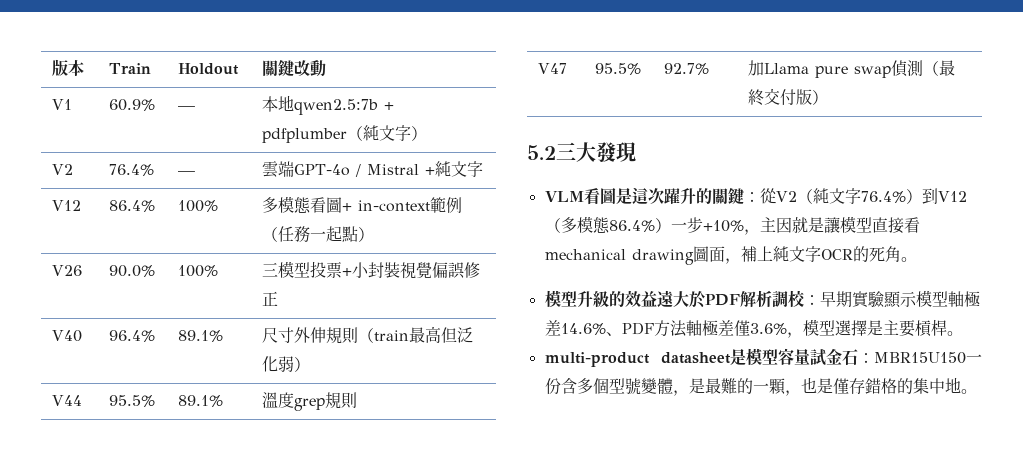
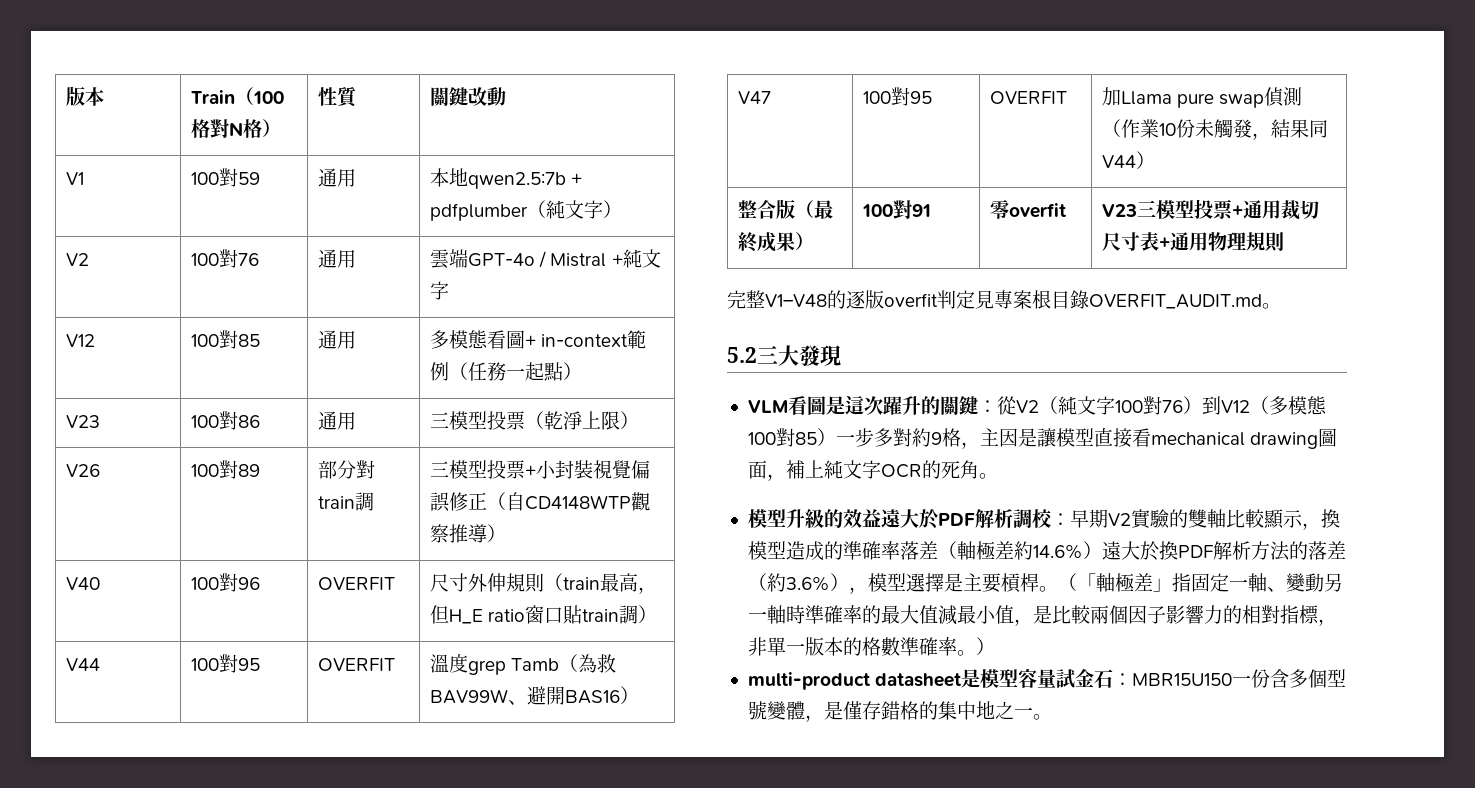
- 版本 | Train | Holdout | 關鍵改動
+ 版本 | Train（100格對N格） | 性質 | 關鍵改動
- V1 | 60.9% | — | 本地qwen2.5:7b + pdfplumber（純文字）
+ V1 | 100對59 | 通用 | 本地qwen2.5:7b + pdfplumber（純文字）
- V2 | 76.4% | — | 雲端GPT-4o / Mistral +純文字
+ V2 | 100對76 | 通用 | 雲端GPT-4o / Mistral +純文字
- V12 | 86.4% | 100% | 多模態看圖+ in-context範例（任務一起點）
+ V12 | 100對85 | 通用 | 多模態看圖+ in-context範例（任務一起點）
- V26 | 90.0% | 100% | 三模型投票+小封裝視覺偏誤修正
- V40 | 96.4% | 89.1% | 尺寸外伸規則（train最高但泛化弱）
- V44 | 95.5% | 89.1% | 溫度grep規則
- V47 | 95.5% | 92.7% | 加Llama pure swap偵測（最終交付版）
+ V23 | 100對86 | 通用 | 三模型投票（乾淨上限）
+ V26 | 100對89 | 部分對train調 | 三模型投票+小封裝視覺偏誤修正（自CD4148WTP觀察推導）
+ V40 | 100對96 | OVERFIT | 尺寸外伸規則（train最高，但H_E ratio窗口貼train調）
+ V44 | 100對95 | OVERFIT | 溫度grep Tamb（為救BAV99W、避開BAS16）
+ V47 | 100對95 | OVERFIT | 加Llama pure swap偵測（作業10份未觸發，結果同V44）
+ 整合版（最終成果） | 100對91 | 零overfit | V23三模型投票+通用裁切尺寸表+通用物理規則
+ 完整V1–V48的逐版overfit判定見專案根目錄OVERFIT_AUDIT.md。
- VLM看圖是這次躍升的關鍵：從V2（純文字76.4%）到V12（多模態86.4%）一步+10%，主因就是讓模型直接看mechanical drawing圖面，補上純文字OCR的死角。
+ VLM看圖是這次躍升的關鍵：從V2（純文字100對76）到V12（多模態100對85）一步多對約9格，主因是讓模型直接看mechanical drawing圖面，補上純文字OCR的死角。
- 模型升級的效益遠大於PDF解析調校：早期實驗顯示模型軸極差14.6%、PDF方法軸極差僅3.6%，模型選擇是主要槓桿。
+ 模型升級的效益遠大於PDF解析調校：早期V2實驗的雙軸比較顯示，換模型造成的準確率落差（軸極差約14.6%）遠大於換PDF解析方法的落差（約3.6%），模型選擇是主要槓桿。（「軸極差」指固定一軸、變動另一軸時準確率的最大值減最小值，是比較兩個因子影響力的相對指標，非單一版本的格數準確率。）
- multi-product datasheet是模型容量試金石：MBR15U150一份含多個型號變體，是最難的一顆，也是僅存錯格的集中地。
+ multi-product datasheet是模型容量試金石：MBR15U150一份含多個型號變體，是僅存錯格的集中地之一。

